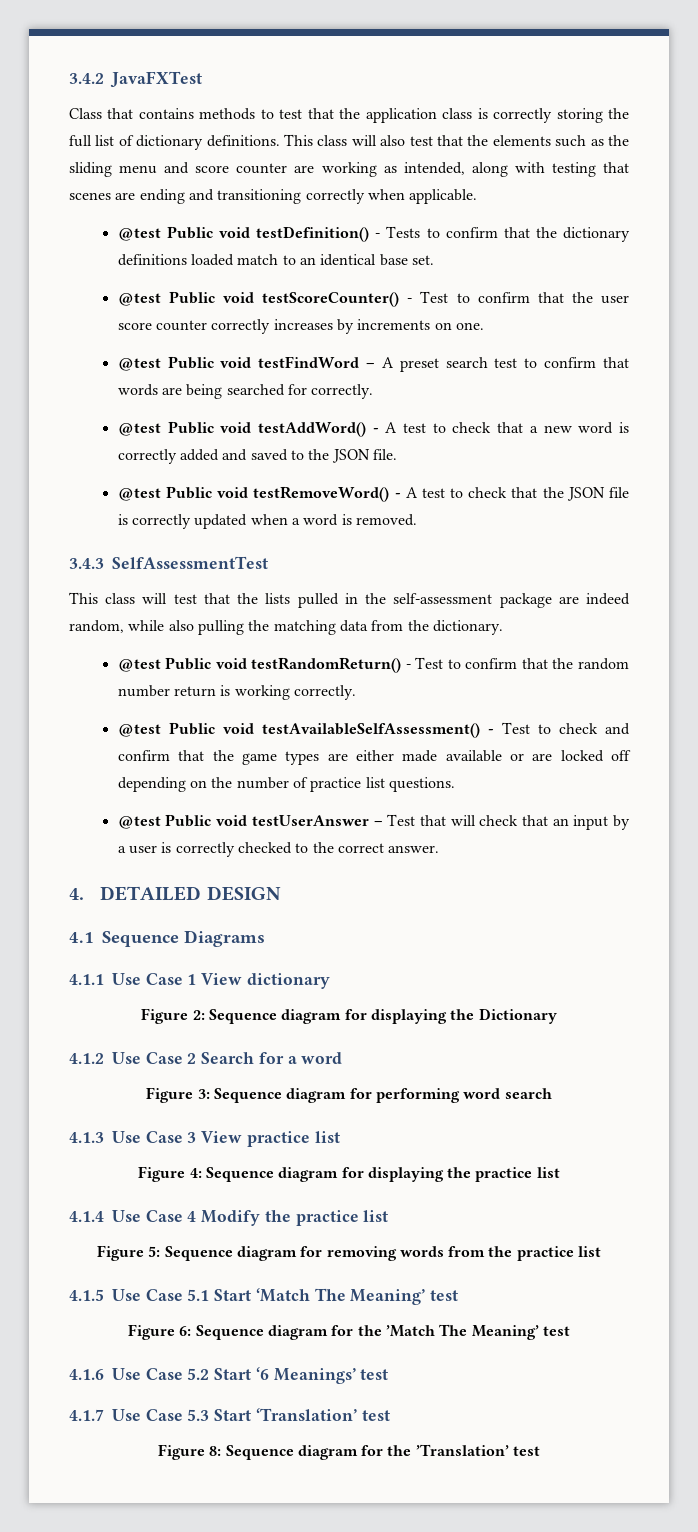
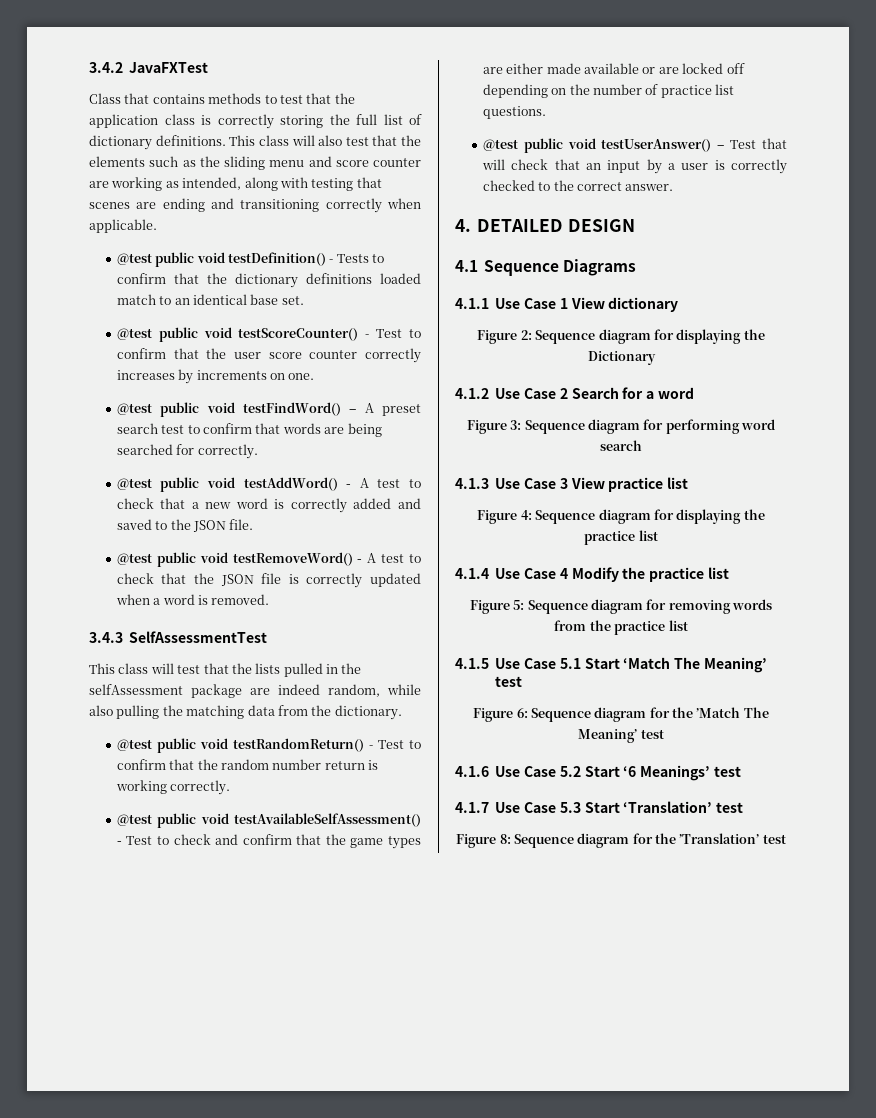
- @test Public void testDefinition() - Tests to confirm that the dictionary definitions loaded match to an identical base set.
+ @test public void testDefinition() - Tests to confirm that the dictionary definitions loaded match to an identical base set.
- @test Public void testScoreCounter() - Test to confirm that the user score counter correctly increases by increments on one.
+ @test public void testScoreCounter() - Test to confirm that the user score counter correctly increases by increments on one.
- @test Public void testFindWord – A preset search test to confirm that words are being searched for correctly.
+ @test public void testFindWord() – A preset search test to confirm that words are being searched for correctly.
- @test Public void testAddWord() - A test to check that a new word is correctly added and saved to the JSON file.
+ @test public void testAddWord() - A test to check that a new word is correctly added and saved to the JSON file.
- @test Public void testRemoveWord() - A test to check that the JSON file is correctly updated when a word is removed.
+ @test public void testRemoveWord() - A test to check that the JSON file is correctly updated when a word is removed.
- This class will test that the lists pulled in the self-assessment package are indeed random, while also pulling the matching data from the dictionary.
+ This class will test that the lists pulled in the selfAssessment package are indeed random, while also pulling the matching data from the dictionary.
- @test Public void testRandomReturn() - Test to confirm that the random number return is working correctly.
+ @test public void testRandomReturn() - Test to confirm that the random number return is working correctly.
- @test Public void testAvailableSelfAssessment() - Test to check and confirm that the game types are either made available or are locked off depending on the number of practice list questions.
+ @test public void testAvailableSelfAssessment() - Test to check and confirm that the game types are either made available or are locked off depending on the number of practice list questions.
- @test Public void testUserAnswer – Test that will check that an input by a user is correctly checked to the correct answer.
+ @test public void testUserAnswer() – Test that will check that an input by a user is correctly checked to the correct answer.

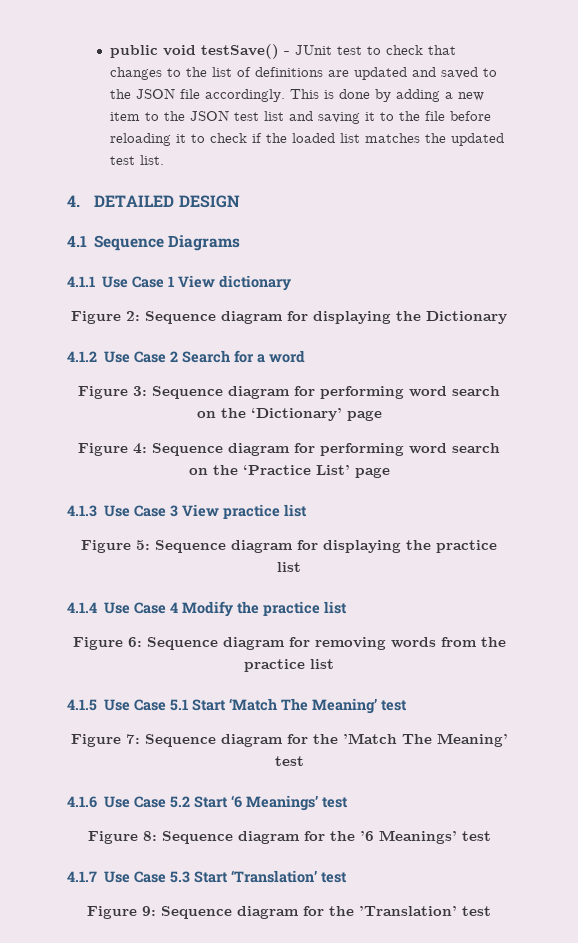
- 3.4.2 JavaFXTest
- Class that contains methods to test that the application class is correctly storing the full list of dictionary definitions. This class will also test that the elements such as the sliding menu and score counter are working as intended, along with testing that scenes are ending and transitioning correctly when applicable.
- @test public void testDefinition() - Tests to confirm that the dictionary definitions loaded match to an identical base set.
- @test public void testScoreCounter() - Test to confirm that the user score counter correctly increases by increments on one.
- @test public void testFindWord() – A preset search test to confirm that words are being searched for correctly.
- @test public void testAddWord() - A test to check that a new word is correctly added and saved to the JSON file.
- @test public void testRemoveWord() - A test to check that the JSON file is correctly updated when a word is removed.
- 3.4.3 SelfAssessmentTest
- This class will test that the lists pulled in the selfAssessment package are indeed random, while also pulling the matching data from the dictionary.
- @test public void testRandomReturn() - Test to confirm that the random number return is working correctly.
- @test public void testAvailableSelfAssessment() - Test to check and confirm that the game types are either made available or are locked off depending on the number of practice list questions.
- @test public void testUserAnswer() – Test that will check that an input by a user is correctly checked to the correct answer.
+ public void testSave() - JUnit test to check that changes to the list of definitions are updated and saved to the JSON file accordingly. This is done by adding a new item to the JSON test list and saving it to the file before reloading it to check if the loaded list matches the updated test list.
- Figure 3: Sequence diagram for performing word search
+ Figure 3: Sequence diagram for performing word search on the ‘Dictionary’ page
+ Figure 4: Sequence diagram for performing word search on the ‘Practice List’ page
- Figure 4: Sequence diagram for displaying the practice list
+ Figure 5: Sequence diagram for displaying the practice list
- Figure 5: Sequence diagram for removing words from the practice list
+ Figure 6: Sequence diagram for removing words from the practice list
- Figure 6: Sequence diagram for the ’Match The Meaning’ test
+ Figure 7: Sequence diagram for the ’Match The Meaning’ test
+ Figure 8: Sequence diagram for the ’6 Meanings’ test
- Figure 8: Sequence diagram for the ’Translation’ test
+ Figure 9: Sequence diagram for the ’Translation’ test

